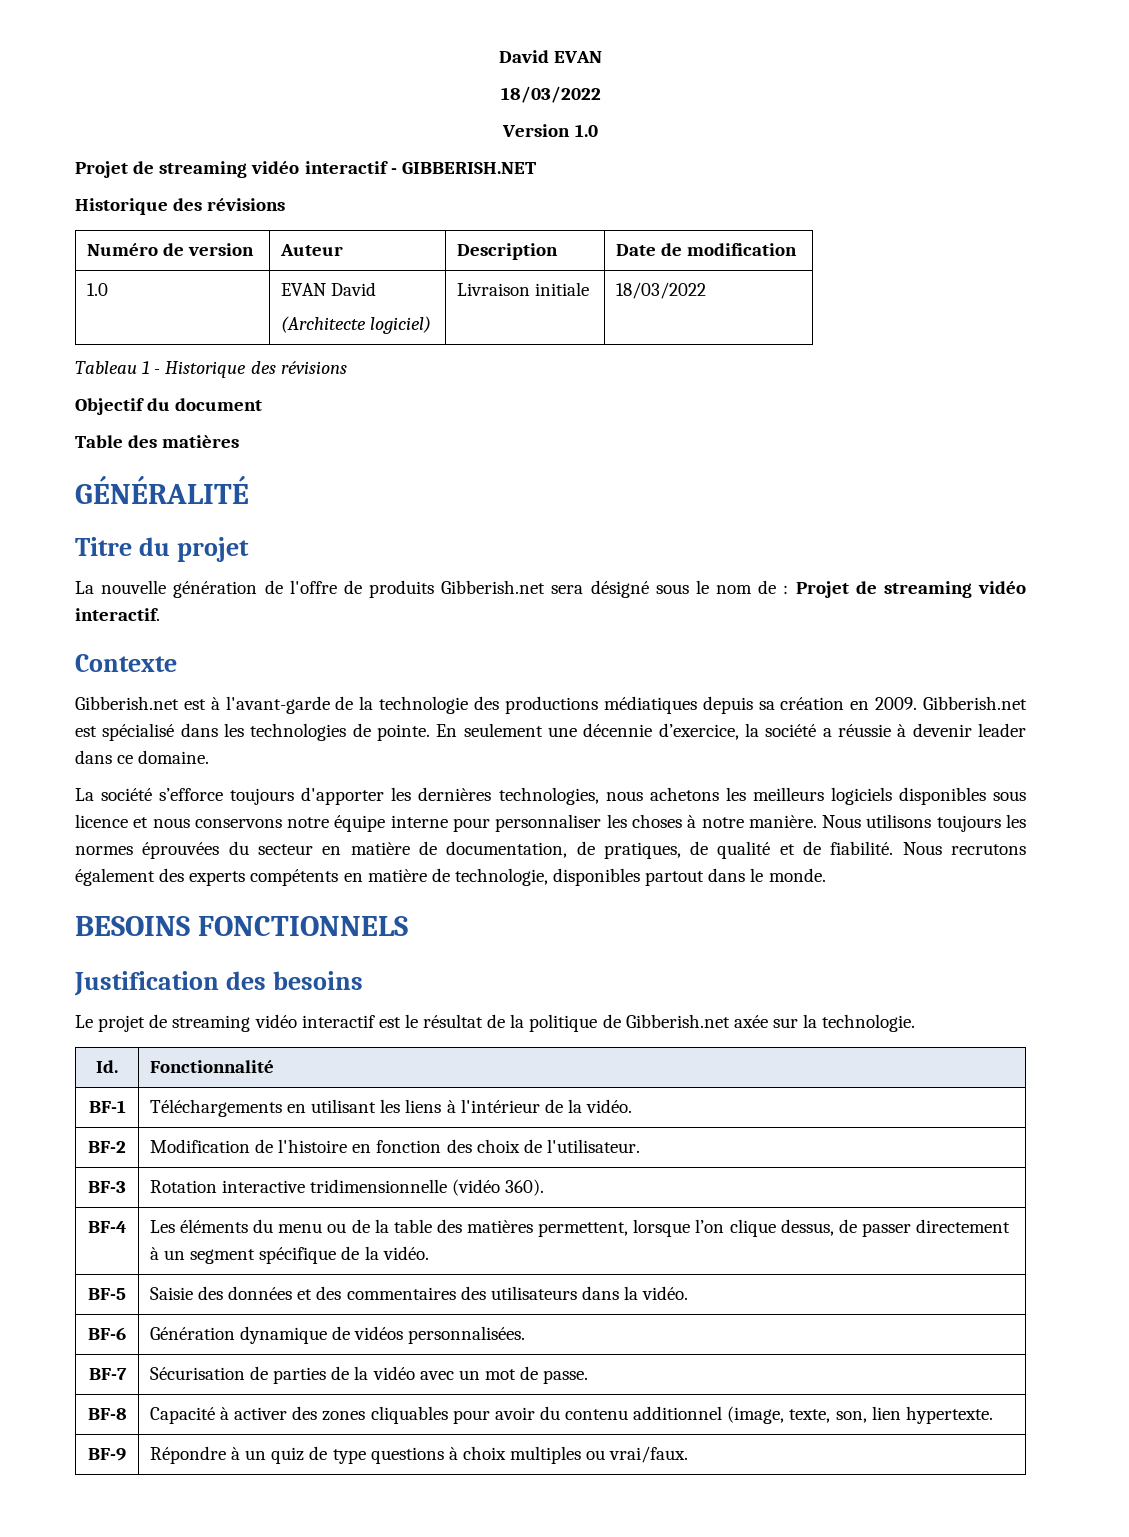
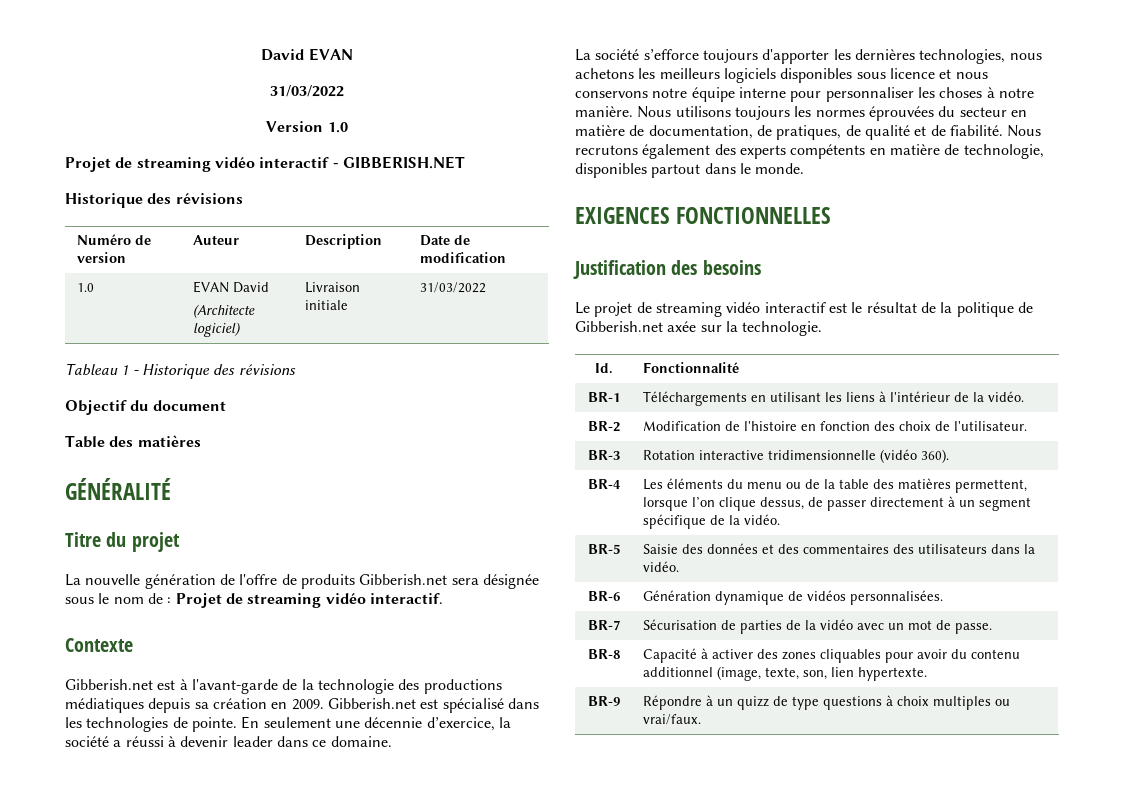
  David EVAN
- 18/03/2022
+ 31/03/2022
  1.0 | EVAN David
- (Architecte logiciel) | Livraison initiale | 18/03/2022
+ (Architecte logiciel) | Livraison initiale | 31/03/2022
- La nouvelle génération de l'offre de produits Gibberish.net sera désigné sous le nom de : Projet de streaming vidéo interactif.
+ La nouvelle génération de l'offre de produits Gibberish.net sera désignée sous le nom de : Projet de streaming vidéo interactif.
- En seulement une décennie d’exercice, la société a réussie à devenir leader dans ce domaine.
+ En seulement une décennie d’exercice, la société a réussi à devenir leader dans ce domaine.
- BESOINS FONCTIONNELS
+ EXIGENCES FONCTIONNELLES
- BF-1 | Téléchargements en utilisant les liens à l'intérieur de la vidéo.
+ BR-1 | Téléchargements en utilisant les liens à l'intérieur de la vidéo.
- BF-2 | Modification de l'histoire en fonction des choix de l'utilisateur.
+ BR-2 | Modification de l'histoire en fonction des choix de l'utilisateur.
- BF-3 | Rotation interactive tridimensionnelle (vidéo 360).
+ BR-3 | Rotation interactive tridimensionnelle (vidéo 360).
- BF-4 | Les éléments du menu ou de la table des matières permettent, lorsque l’on clique dessus, de passer directement à un segment spécifique de la vidéo.
+ BR-4 | Les éléments du menu ou de la table des matières permettent, lorsque l’on clique dessus, de passer directement à un segment spécifique de la vidéo.
- BF-5 | Saisie des données et des commentaires des utilisateurs dans la vidéo.
+ BR-5 | Saisie des données et des commentaires des utilisateurs dans la vidéo.
- BF-6 | Génération dynamique de vidéos personnalisées.
+ BR-6 | Génération dynamique de vidéos personnalisées.
- BF-7 | Sécurisation de parties de la vidéo avec un mot de passe.
+ BR-7 | Sécurisation de parties de la vidéo avec un mot de passe.
- BF-8 | Capacité à activer des zones cliquables pour avoir du contenu additionnel (image, texte, son, lien hypertexte.
+ BR-8 | Capacité à activer des zones cliquables pour avoir du contenu additionnel (image, texte, son, lien hypertexte.
- BF-9 | Répondre à un quiz de type questions à choix multiples ou vrai/faux.
+ BR-9 | Répondre à un quizz de type questions à choix multiples ou vrai/faux.

